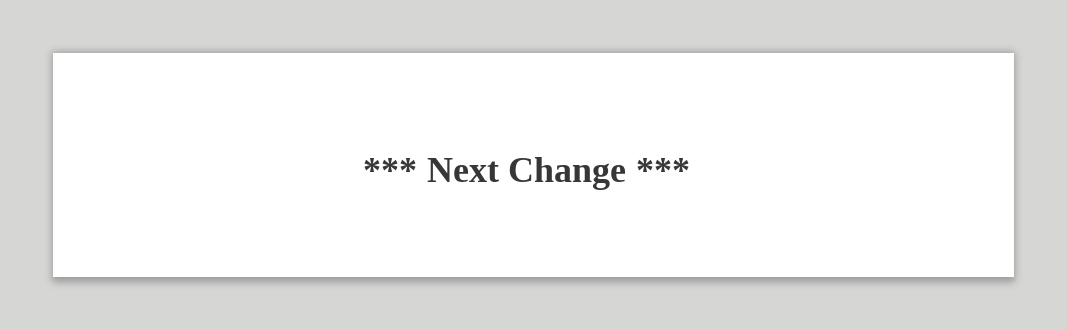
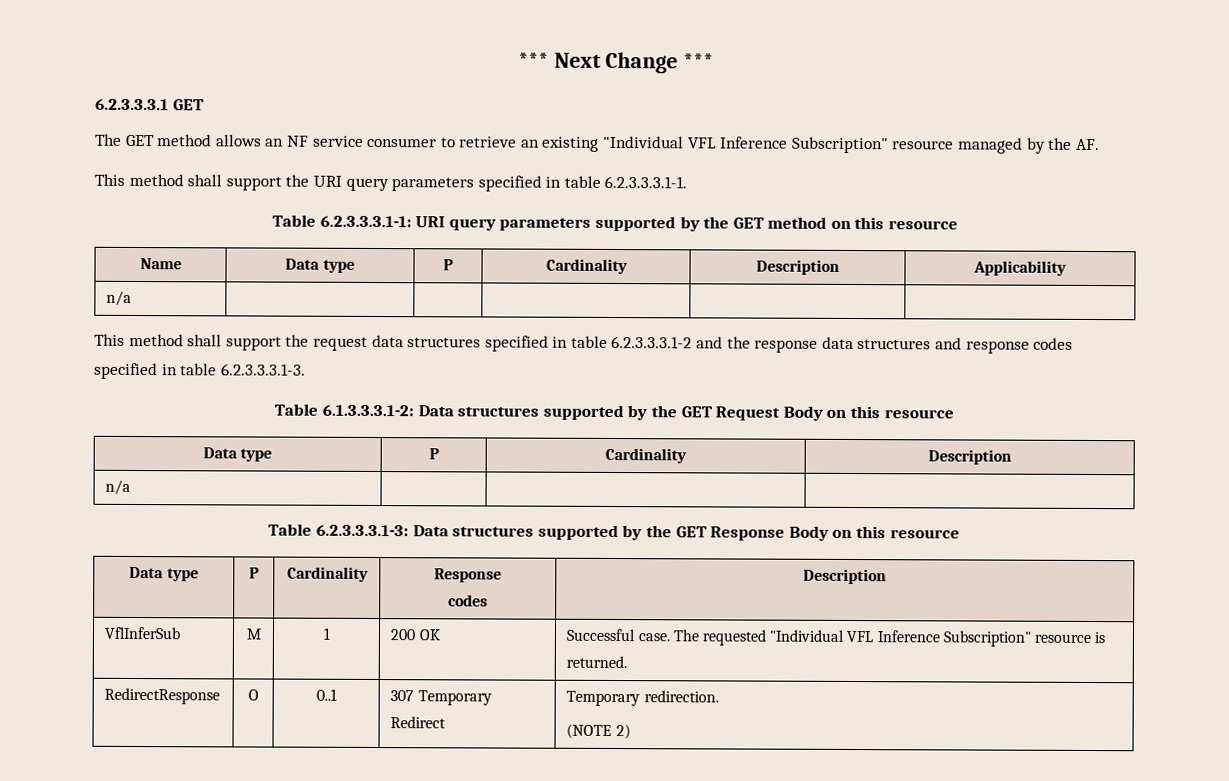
+ 6.2.3.3.3.1 GET
+ The GET method allows an NF service consumer to retrieve an existing "Individual VFL Inference Subscription" resource managed by the AF.
+ This method shall support the URI query parameters specified in table 6.2.3.3.3.1-1.
+ Table 6.2.3.3.3.1-1: URI query parameters supported by the GET method on this resource
+ Name | Data type | P | Cardinality | Description | Applicability
+ n/a | | | | |
+ This method shall support the request data structures specified in table 6.2.3.3.3.1-2 and the response data structures and response codes specified in table 6.2.3.3.3.1-3.
+ Table 6.1.3.3.3.1-2: Data structures supported by the GET Request Body on this resource
+ Data type | P | Cardinality | Description
+ n/a | | |
+ Table 6.2.3.3.3.1-3: Data structures supported by the GET Response Body on this resource
+ Data type | P | Cardinality | Response
+ codes | Description
+ VflInferSub | M | 1 | 200 OK | Successful case. The requested "Individual VFL Inference Subscription" resource is returned.
+ RedirectResponse | O | 0..1 | 307 Temporary Redirect | Temporary redirection.
+ (NOTE 2)

